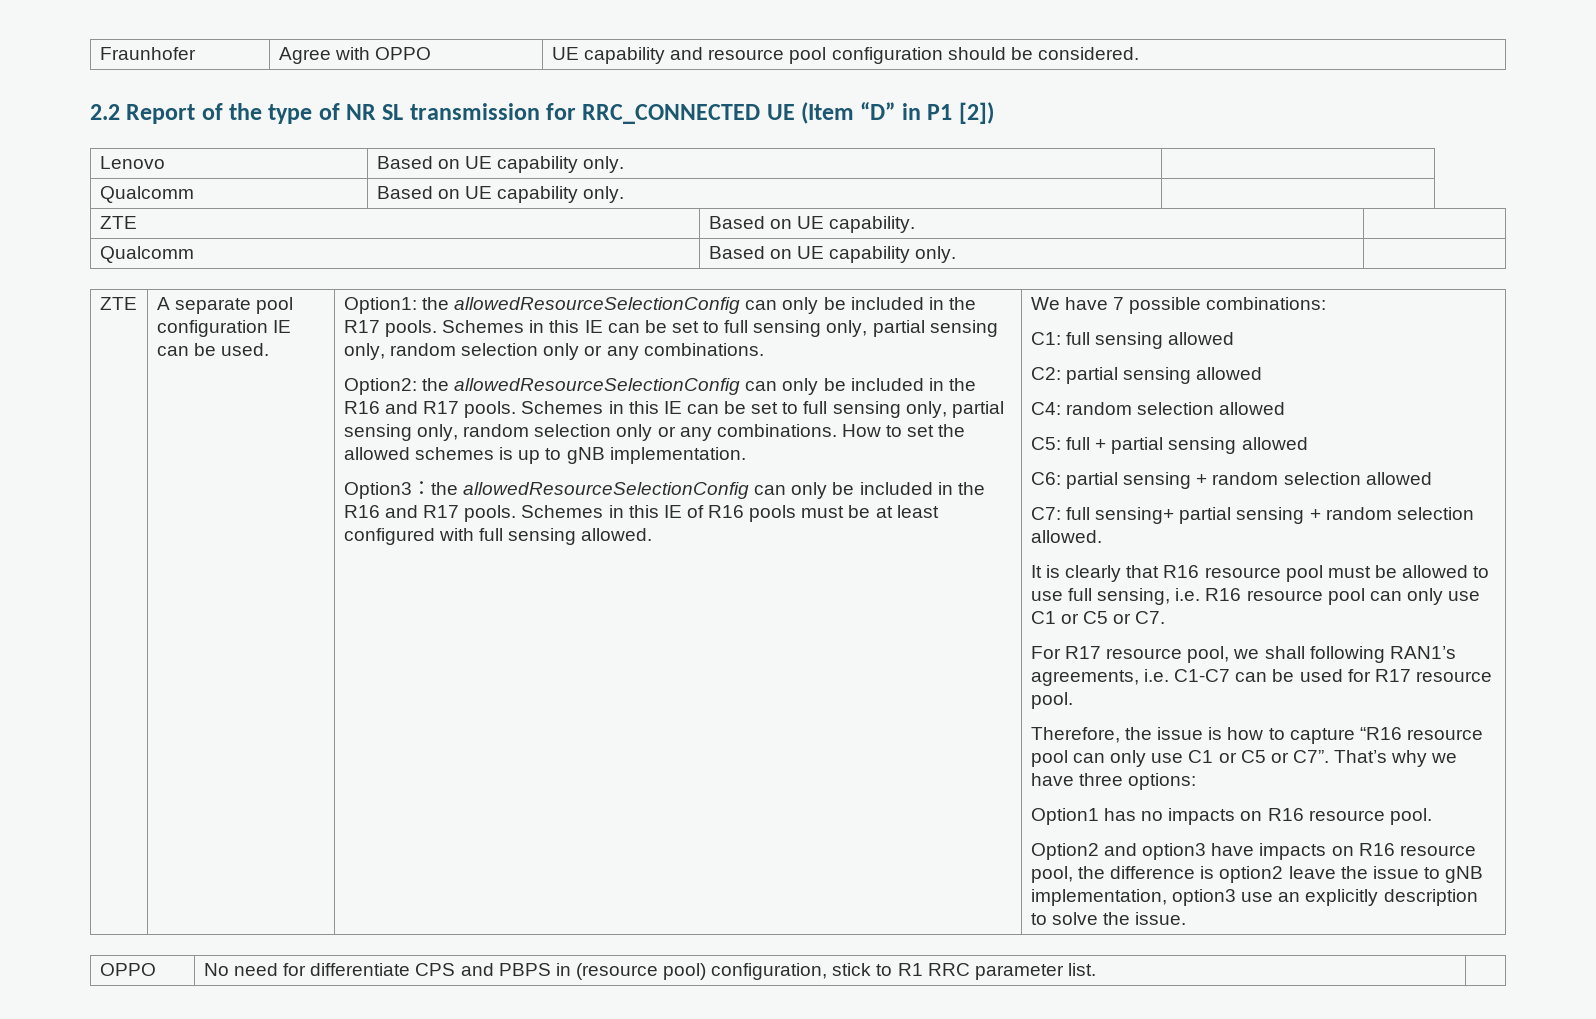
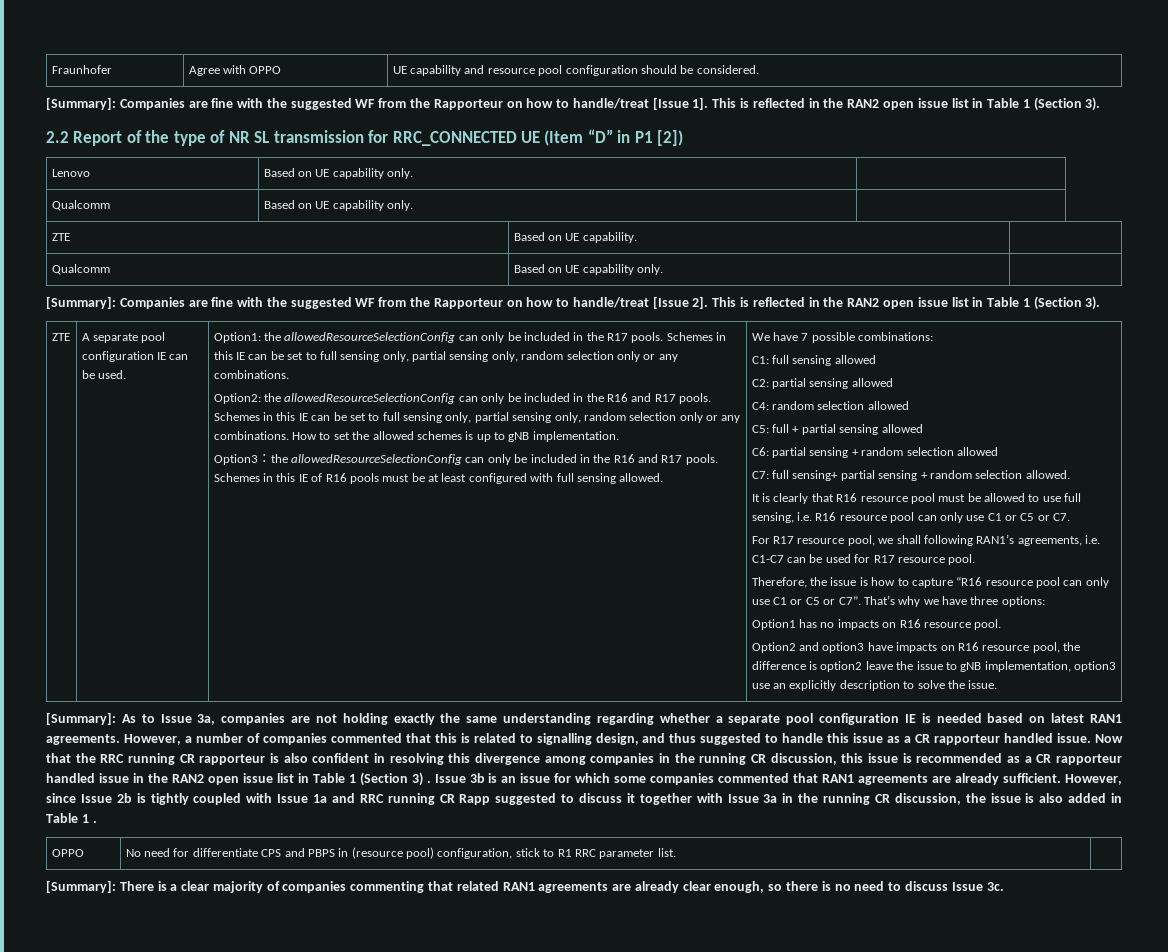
+ [Summary]: Companies are fine with the suggested WF from the Rapporteur on how to handle/treat [Issue 1]. This is reflected in the RAN2 open issue list in Table 1 (Section 3).
+ [Summary]: Companies are fine with the suggested WF from the Rapporteur on how to handle/treat [Issue 2]. This is reflected in the RAN2 open issue list in Table 1 (Section 3).
+ [Summary]: As to Issue 3a, companies are not holding exactly the same understanding regarding whether a separate pool configuration IE is needed based on latest RAN1 agreements. However, a number of companies commented that this is related to signalling design, and thus suggested to handle this issue as a CR rapporteur handled issue. Now that the RRC running CR rapporteur is also confident in resolving this divergence among companies in the running CR discussion, this issue is recommended as a CR rapporteur handled issue in the RAN2 open issue list in Table 1 (Section 3) . Issue 3b is an issue for which some companies commented that RAN1 agreements are already sufficient. However, since Issue 2b is tightly coupled with Issue 1a and RRC running CR Rapp suggested to discuss it together with Issue 3a in the running CR discussion, the issue is also added in Table 1 .
+ [Summary]: There is a clear majority of companies commenting that related RAN1 agreements are already clear enough, so there is no need to discuss Issue 3c.

